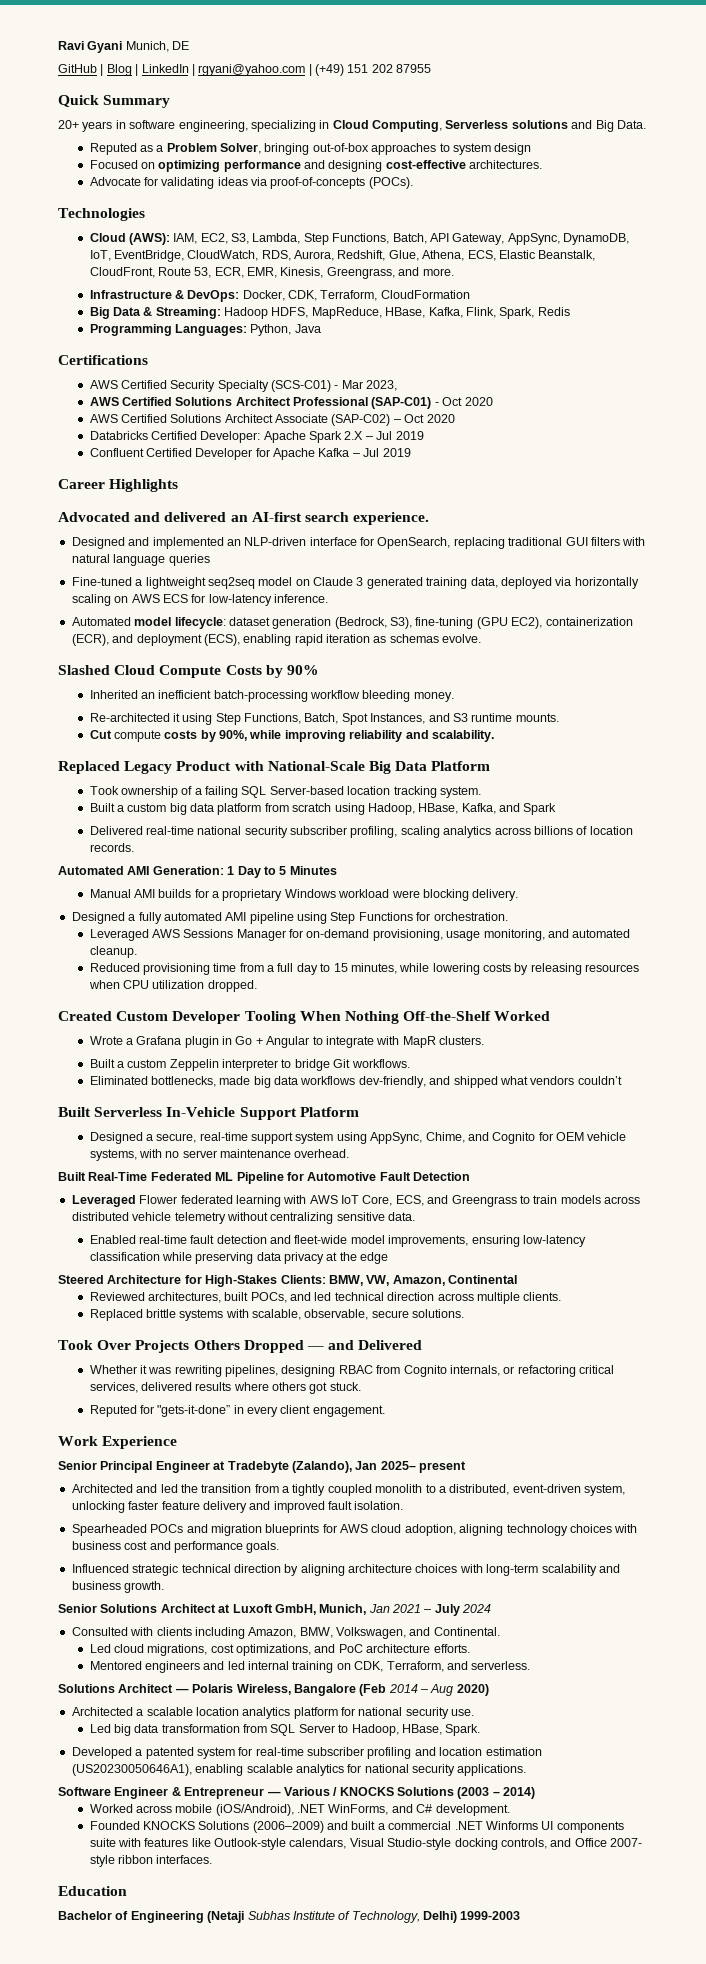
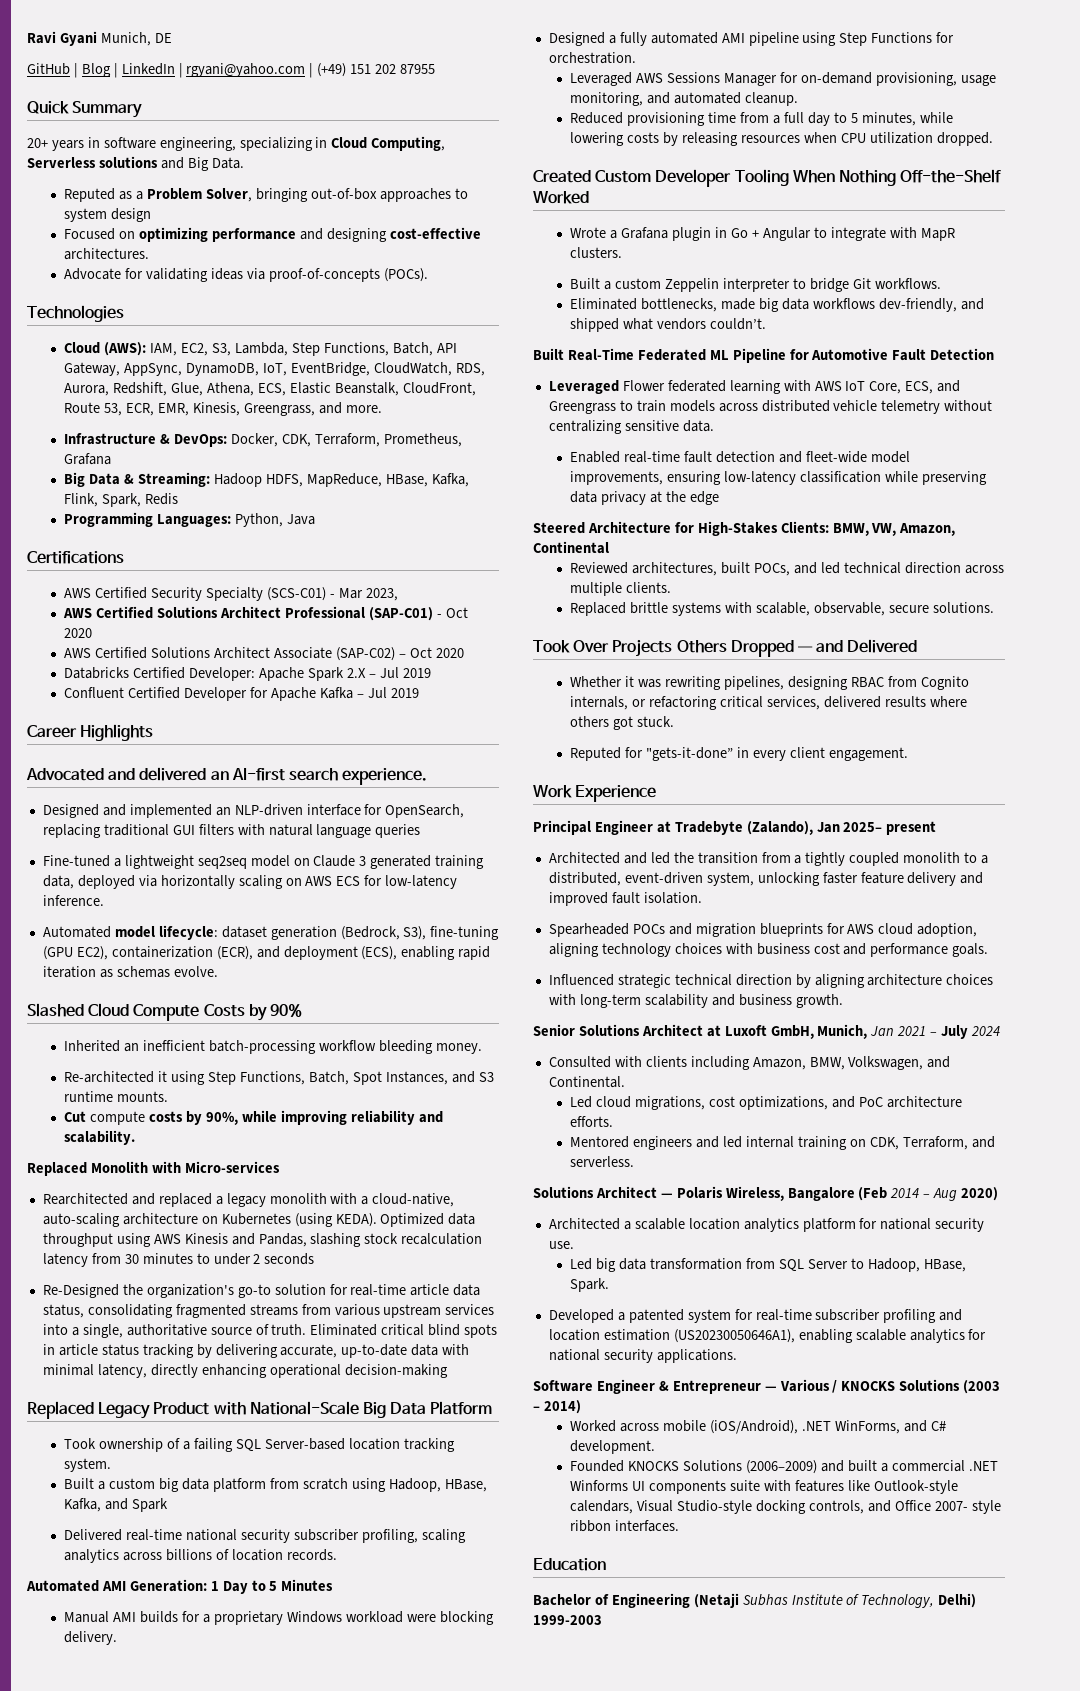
- Infrastructure & DevOps: Docker, CDK, Terraform, CloudFormation
+ Infrastructure & DevOps: Docker, CDK, Terraform, Prometheus, Grafana
+ Replaced Monolith with Micro-services
+ Rearchitected and replaced a legacy monolith with a cloud-native, auto-scaling architecture on Kubernetes (using KEDA). Optimized data throughput using AWS Kinesis and Pandas, slashing stock recalculation latency from 30 minutes to under 2 seconds
+ Re-Designed the organization's go-to solution for real-time article data status, consolidating fragmented streams from various upstream services into a single, authoritative source of truth. Eliminated critical blind spots in article status tracking by delivering accurate, up-to-date data with minimal latency, directly enhancing operational decision-making
- Reduced provisioning time from a full day to 15 minutes, while lowering costs by releasing resources when CPU utilization dropped.
+ Reduced provisioning time from a full day to 5 minutes, while lowering costs by releasing resources when CPU utilization dropped.
- Eliminated bottlenecks, made big data workflows dev-friendly, and shipped what vendors couldn’t
- Built Serverless In-Vehicle Support Platform
- Designed a secure, real-time support system using AppSync, Chime, and Cognito for OEM vehicle systems, with no server maintenance overhead.
+ Eliminated bottlenecks, made big data workflows dev-friendly, and shipped what vendors couldn’t.
- Senior Principal Engineer at Tradebyte (Zalando), Jan 2025– present
+ Principal Engineer at Tradebyte (Zalando), Jan 2025– present

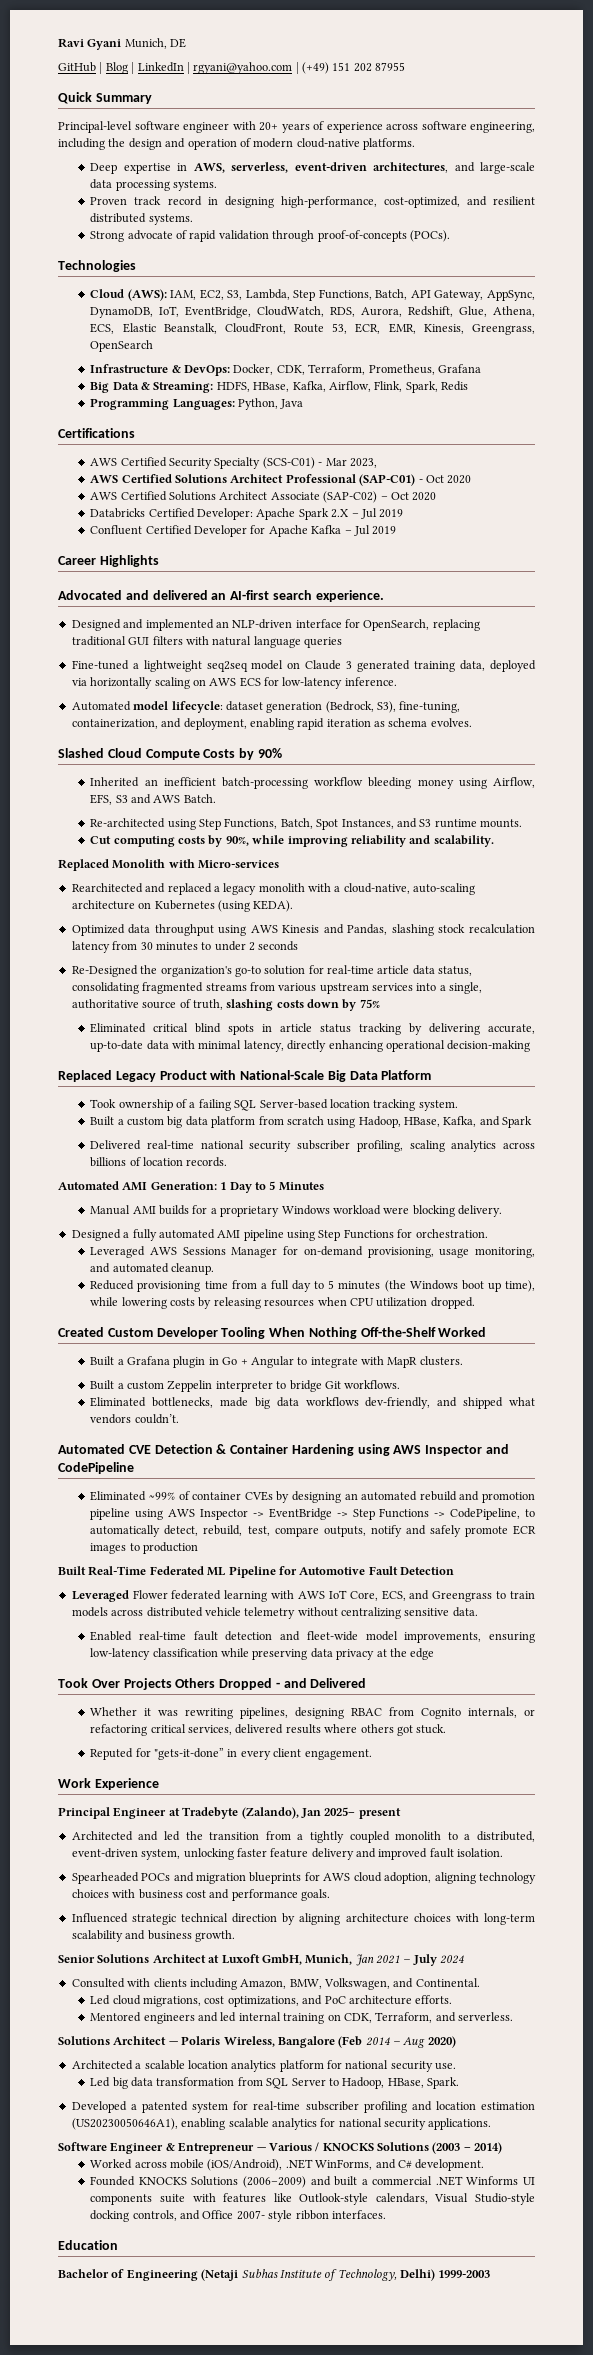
- 20+ years in software engineering, specializing in Cloud Computing, Serverless solutions and Big Data.
- Reputed as a Problem Solver, bringing out-of-box approaches to system design
- Focused on optimizing performance and designing cost-effective architectures.
- Advocate for validating ideas via proof-of-concepts (POCs).
+ Principal-level software engineer with 20+ years of experience across software engineering, including the design and operation of modern cloud-native platforms.
+ Deep expertise in AWS, serverless, event-driven architectures, and large-scale data processing systems.
+ Proven track record in designing high-performance, cost-optimized, and resilient distributed systems.
+ Strong advocate of rapid validation through proof-of-concepts (POCs).
- Cloud (AWS): IAM, EC2, S3, Lambda, Step Functions, Batch, API Gateway, AppSync, DynamoDB, IoT, EventBridge, CloudWatch, RDS, Aurora, Redshift, Glue, Athena, ECS, Elastic Beanstalk, CloudFront, Route 53, ECR, EMR, Kinesis, Greengrass, and more.
+ Cloud (AWS): IAM, EC2, S3, Lambda, Step Functions, Batch, API Gateway, AppSync, DynamoDB, IoT, EventBridge, CloudWatch, RDS, Aurora, Redshift, Glue, Athena, ECS, Elastic Beanstalk, CloudFront, Route 53, ECR, EMR, Kinesis, Greengrass, OpenSearch
- Big Data & Streaming: Hadoop HDFS, MapReduce, HBase, Kafka, Flink, Spark, Redis
+ Big Data & Streaming: HDFS, HBase, Kafka, Airflow, Flink, Spark, Redis
- Automated model lifecycle: dataset generation (Bedrock, S3), fine-tuning (GPU EC2), containerization (ECR), and deployment (ECS), enabling rapid iteration as schemas evolve.
+ Automated model lifecycle: dataset generation (Bedrock, S3), fine-tuning, containerization, and deployment, enabling rapid iteration as schema evolves.
- Inherited an inefficient batch-processing workflow bleeding money.
+ Inherited an inefficient batch-processing workflow bleeding money using Airflow, EFS, S3 and AWS Batch.
- Re-architected it using Step Functions, Batch, Spot Instances, and S3 runtime mounts.
+ Re-architected using Step Functions, Batch, Spot Instances, and S3 runtime mounts.
- Cut compute costs by 90%, while improving reliability and scalability.
+ Cut computing costs by 90%, while improving reliability and scalability.
- Rearchitected and replaced a legacy monolith with a cloud-native, auto-scaling architecture on Kubernetes (using KEDA). Optimized data throughput using AWS Kinesis and Pandas, slashing stock recalculation latency from 30 minutes to under 2 seconds
+ Rearchitected and replaced a legacy monolith with a cloud-native, auto-scaling architecture on Kubernetes (using KEDA).
+ Optimized data throughput using AWS Kinesis and Pandas, slashing stock recalculation latency from 30 minutes to under 2 seconds
- Re-Designed the organization's go-to solution for real-time article data status, consolidating fragmented streams from various upstream services into a single, authoritative source of truth. Eliminated critical blind spots in article status tracking by delivering accurate, up-to-date data with minimal latency, directly enhancing operational decision-making
+ Re-Designed the organization's go-to solution for real-time article data status, consolidating fragmented streams from various upstream services into a single, authoritative source of truth, slashing costs down by 75%
+ Eliminated critical blind spots in article status tracking by delivering accurate, up-to-date data with minimal latency, directly enhancing operational decision-making
- Reduced provisioning time from a full day to 5 minutes, while lowering costs by releasing resources when CPU utilization dropped.
+ Reduced provisioning time from a full day to 5 minutes (the Windows boot up time), while lowering costs by releasing resources when CPU utilization dropped.
- Wrote a Grafana plugin in Go + Angular to integrate with MapR clusters.
+ Built a Grafana plugin in Go + Angular to integrate with MapR clusters.
+ Automated CVE Detection & Container Hardening using AWS Inspector and CodePipeline
+ Eliminated ~99% of container CVEs by designing an automated rebuild and promotion pipeline using AWS Inspector -> EventBridge -> Step Functions -> CodePipeline, to automatically detect, rebuild, test, compare outputs, notify and safely promote ECR images to production
- Steered Architecture for High-Stakes Clients: BMW, VW, Amazon, Continental
- Reviewed architectures, built POCs, and led technical direction across multiple clients.
- Replaced brittle systems with scalable, observable, secure solutions.
- Took Over Projects Others Dropped — and Delivered
+ Took Over Projects Others Dropped - and Delivered

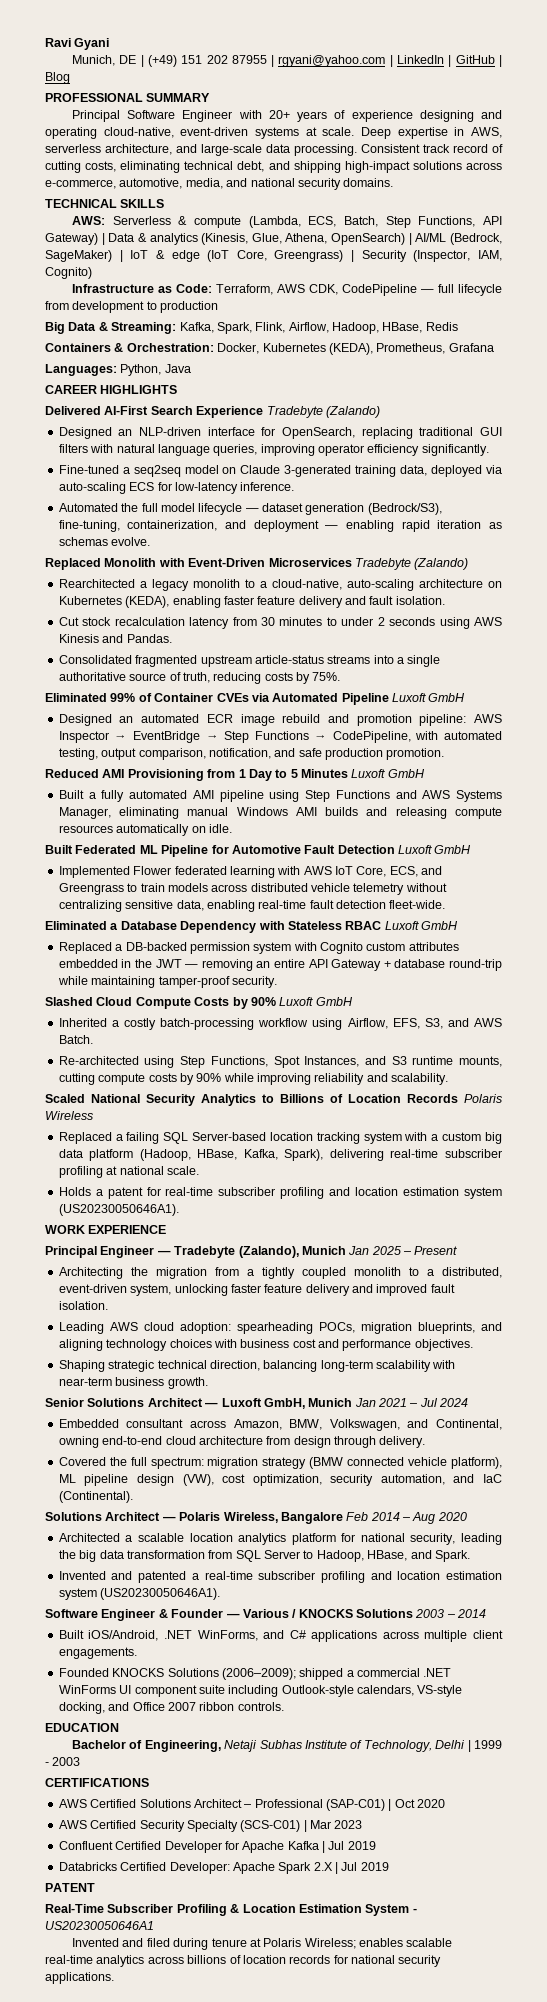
- Ravi Gyani Munich, DE
- GitHub | Blog | LinkedIn | rgyani@yahoo.com | (+49) 151 202 87955
- Quick Summary
- Principal-level software engineer with 20+ years of experience across software engineering, including the design and operation of modern cloud-native platforms.
- Deep expertise in AWS, serverless, event-driven architectures, and large-scale data processing systems.
- Proven track record in designing high-performance, cost-optimized, and resilient distributed systems.
- Strong advocate of rapid validation through proof-of-concepts (POCs).
- Technologies
- Cloud (AWS): IAM, EC2, S3, Lambda, Step Functions, Batch, API Gateway, AppSync, DynamoDB, IoT, EventBridge, CloudWatch, RDS, Aurora, Redshift, Glue, Athena, ECS, Elastic Beanstalk, CloudFront, Route 53, ECR, EMR, Kinesis, Greengrass, OpenSearch
- Infrastructure & DevOps: Docker, CDK, Terraform, Prometheus, Grafana
- Big Data & Streaming: HDFS, HBase, Kafka, Airflow, Flink, Spark, Redis
- Programming Languages: Python, Java
- Certifications
- AWS Certified Security Specialty (SCS-C01) - Mar 2023,
- AWS Certified Solutions Architect Professional (SAP-C01) - Oct 2020
- AWS Certified Solutions Architect Associate (SAP-C02) – Oct 2020
- Databricks Certified Developer: Apache Spark 2.X – Jul 2019
- Confluent Certified Developer for Apache Kafka – Jul 2019
- Career Highlights
- Advocated and delivered an AI-first search experience.
- Designed and implemented an NLP-driven interface for OpenSearch, replacing traditional GUI filters with natural language queries
+ Ravi Gyani
+ Munich, DE | (+49) 151 202 87955 | rgyani@yahoo.com | LinkedIn | GitHub | Blog
+ PROFESSIONAL SUMMARY
+ Principal Software Engineer with 20+ years of experience designing and operating cloud-native, event-driven systems at scale. Deep expertise in AWS, serverless architecture, and large-scale data processing. Consistent track record of cutting costs, eliminating technical debt, and shipping high-impact solutions across e-commerce, automotive, media, and national security domains.
+ TECHNICAL SKILLS
+ AWS: Serverless & compute (Lambda, ECS, Batch, Step Functions, API Gateway) | Data & analytics (Kinesis, Glue, Athena, OpenSearch) | AI/ML (Bedrock, SageMaker) | IoT & edge (IoT Core, Greengrass) | Security (Inspector, IAM, Cognito)
+ Infrastructure as Code: Terraform, AWS CDK, CodePipeline — full lifecycle from development to production
+ Big Data & Streaming: Kafka, Spark, Flink, Airflow, Hadoop, HBase, Redis
+ Containers & Orchestration: Docker, Kubernetes (KEDA), Prometheus, Grafana
+ Languages: Python, Java
+ CAREER HIGHLIGHTS
+ Delivered AI-First Search Experience Tradebyte (Zalando)
+ Designed an NLP-driven interface for OpenSearch, replacing traditional GUI filters with natural language queries, improving operator efficiency significantly.
- Fine-tuned a lightweight seq2seq model on Claude 3 generated training data, deployed via horizontally scaling on AWS ECS for low-latency inference.
+ Fine-tuned a seq2seq model on Claude 3-generated training data, deployed via auto-scaling ECS for low-latency inference.
- Automated model lifecycle: dataset generation (Bedrock, S3), fine-tuning, containerization, and deployment, enabling rapid iteration as schema evolves.
- Slashed Cloud Compute Costs by 90%
- Inherited an inefficient batch-processing workflow bleeding money using Airflow, EFS, S3 and AWS Batch.
- Re-architected using Step Functions, Batch, Spot Instances, and S3 runtime mounts.
- Cut computing costs by 90%, while improving reliability and scalability.
+ Automated the full model lifecycle — dataset generation (Bedrock/S3), fine-tuning, containerization, and deployment — enabling rapid iteration as schemas evolve.
- Replaced Monolith with Micro-services
+ Replaced Monolith with Event-Driven Microservices Tradebyte (Zalando)
- Rearchitected and replaced a legacy monolith with a cloud-native, auto-scaling architecture on Kubernetes (using KEDA).
- Optimized data throughput using AWS Kinesis and Pandas, slashing stock recalculation latency from 30 minutes to under 2 seconds
- Re-Designed the organization's go-to solution for real-time article data status, consolidating fragmented streams from various upstream services into a single, authoritative source of truth, slashing costs down by 75%
- Eliminated critical blind spots in article status tracking by delivering accurate, up-to-date data with minimal latency, directly enhancing operational decision-making
- Replaced Legacy Product with National-Scale Big Data Platform
- Took ownership of a failing SQL Server-based location tracking system.
- Built a custom big data platform from scratch using Hadoop, HBase, Kafka, and Spark
- Delivered real-time national security subscriber profiling, scaling analytics across billions of location records.
- Automated AMI Generation: 1 Day to 5 Minutes
- Manual AMI builds for a proprietary Windows workload were blocking delivery.
- Designed a fully automated AMI pipeline using Step Functions for orchestration.
- Leveraged AWS Sessions Manager for on-demand provisioning, usage monitoring, and automated cleanup.
- Reduced provisioning time from a full day to 5 minutes (the Windows boot up time), while lowering costs by releasing resources when CPU utilization dropped.
- Created Custom Developer Tooling When Nothing Off-the-Shelf Worked
- Built a Grafana plugin in Go + Angular to integrate with MapR clusters.
- Built a custom Zeppelin interpreter to bridge Git workflows.
- Eliminated bottlenecks, made big data workflows dev-friendly, and shipped what vendors couldn’t.
- Automated CVE Detection & Container Hardening using AWS Inspector and CodePipeline
- Eliminated ~99% of container CVEs by designing an automated rebuild and promotion pipeline using AWS Inspector -> EventBridge -> Step Functions -> CodePipeline, to automatically detect, rebuild, test, compare outputs, notify and safely promote ECR images to production
- Built Real-Time Federated ML Pipeline for Automotive Fault Detection
- Leveraged Flower federated learning with AWS IoT Core, ECS, and Greengrass to train models across distributed vehicle telemetry without centralizing sensitive data.
- Enabled real-time fault detection and fleet-wide model improvements, ensuring low-latency classification while preserving data privacy at the edge
- Took Over Projects Others Dropped - and Delivered
- Whether it was rewriting pipelines, designing RBAC from Cognito internals, or refactoring critical services, delivered results where others got stuck.
- Reputed for "gets-it-done” in every client engagement.
- Work Experience
+ Rearchitected a legacy monolith to a cloud-native, auto-scaling architecture on Kubernetes (KEDA), enabling faster feature delivery and fault isolation.
+ Cut stock recalculation latency from 30 minutes to under 2 seconds using AWS Kinesis and Pandas.
+ Consolidated fragmented upstream article-status streams into a single authoritative source of truth, reducing costs by 75%.
+ Eliminated 99% of Container CVEs via Automated Pipeline Luxoft GmbH
+ Designed an automated ECR image rebuild and promotion pipeline: AWS Inspector → EventBridge → Step Functions → CodePipeline, with automated testing, output comparison, notification, and safe production promotion.
+ Reduced AMI Provisioning from 1 Day to 5 Minutes Luxoft GmbH
+ Built a fully automated AMI pipeline using Step Functions and AWS Systems Manager, eliminating manual Windows AMI builds and releasing compute resources automatically on idle.
+ Built Federated ML Pipeline for Automotive Fault Detection Luxoft GmbH
+ Implemented Flower federated learning with AWS IoT Core, ECS, and Greengrass to train models across distributed vehicle telemetry without centralizing sensitive data, enabling real-time fault detection fleet-wide.
+ Eliminated a Database Dependency with Stateless RBAC Luxoft GmbH
+ Replaced a DB-backed permission system with Cognito custom attributes embedded in the JWT — removing an entire API Gateway + database round-trip while maintaining tamper-proof security.
+ Slashed Cloud Compute Costs by 90% Luxoft GmbH
+ Inherited a costly batch-processing workflow using Airflow, EFS, S3, and AWS Batch.
+ Re-architected using Step Functions, Spot Instances, and S3 runtime mounts, cutting compute costs by 90% while improving reliability and scalability.
+ Scaled National Security Analytics to Billions of Location Records Polaris Wireless
+ Replaced a failing SQL Server-based location tracking system with a custom big data platform (Hadoop, HBase, Kafka, Spark), delivering real-time subscriber profiling at national scale.
+ Holds a patent for real-time subscriber profiling and location estimation system (US20230050646A1).
+ WORK EXPERIENCE
- Principal Engineer at Tradebyte (Zalando), Jan 2025– present
- Architected and led the transition from a tightly coupled monolith to a distributed, event-driven system, unlocking faster feature delivery and improved fault isolation.
+ Principal Engineer — Tradebyte (Zalando), Munich Jan 2025 – Present
+ Architecting the migration from a tightly coupled monolith to a distributed, event-driven system, unlocking faster feature delivery and improved fault isolation.
- Spearheaded POCs and migration blueprints for AWS cloud adoption, aligning technology choices with business cost and performance goals.
- Influenced strategic technical direction by aligning architecture choices with long-term scalability and business growth.
+ Leading AWS cloud adoption: spearheading POCs, migration blueprints, and aligning technology choices with business cost and performance objectives.
+ Shaping strategic technical direction, balancing long-term scalability with near-term business growth.
- Senior Solutions Architect at Luxoft GmbH, Munich, Jan 2021 – July 2024
+ Senior Solutions Architect — Luxoft GmbH, Munich Jan 2021 – Jul 2024
- Consulted with clients including Amazon, BMW, Volkswagen, and Continental.
- Led cloud migrations, cost optimizations, and PoC architecture efforts.
- Mentored engineers and led internal training on CDK, Terraform, and serverless.
+ Embedded consultant across Amazon, BMW, Volkswagen, and Continental, owning end-to-end cloud architecture from design through delivery.
+ Covered the full spectrum: migration strategy (BMW connected vehicle platform), ML pipeline design (VW), cost optimization, security automation, and IaC (Continental).
- Solutions Architect — Polaris Wireless, Bangalore (Feb 2014 – Aug 2020)
+ Solutions Architect — Polaris Wireless, Bangalore Feb 2014 – Aug 2020
- Architected a scalable location analytics platform for national security use.
- Led big data transformation from SQL Server to Hadoop, HBase, Spark.
+ Architected a scalable location analytics platform for national security, leading the big data transformation from SQL Server to Hadoop, HBase, and Spark.
- Developed a patented system for real-time subscriber profiling and location estimation (US20230050646A1), enabling scalable analytics for national security applications.
+ Invented and patented a real-time subscriber profiling and location estimation system (US20230050646A1).
- Software Engineer & Entrepreneur — Various / KNOCKS Solutions (2003 – 2014)
- Worked across mobile (iOS/Android), .NET WinForms, and C# development.
- Founded KNOCKS Solutions (2006–2009) and built a commercial .NET Winforms UI components suite with features like Outlook-style calendars, Visual Studio-style docking controls, and Office 2007- style ribbon interfaces.
- Education
+ Software Engineer & Founder — Various / KNOCKS Solutions 2003 – 2014
+ Built iOS/Android, .NET WinForms, and C# applications across multiple client engagements.
+ Founded KNOCKS Solutions (2006–2009); shipped a commercial .NET WinForms UI component suite including Outlook-style calendars, VS-style docking, and Office 2007 ribbon controls.
+ EDUCATION
- Bachelor of Engineering (Netaji Subhas Institute of Technology, Delhi) 1999-2003
+ Bachelor of Engineering, Netaji Subhas Institute of Technology, Delhi | 1999 - 2003
+ CERTIFICATIONS
+ AWS Certified Solutions Architect – Professional (SAP-C01) | Oct 2020
+ AWS Certified Security Specialty (SCS-C01) | Mar 2023
+ Confluent Certified Developer for Apache Kafka | Jul 2019
+ Databricks Certified Developer: Apache Spark 2.X | Jul 2019
+ PATENT
+ Real-Time Subscriber Profiling & Location Estimation System - US20230050646A1
+ Invented and filed during tenure at Polaris Wireless; enables scalable real-time analytics across billions of location records for national security applications.

